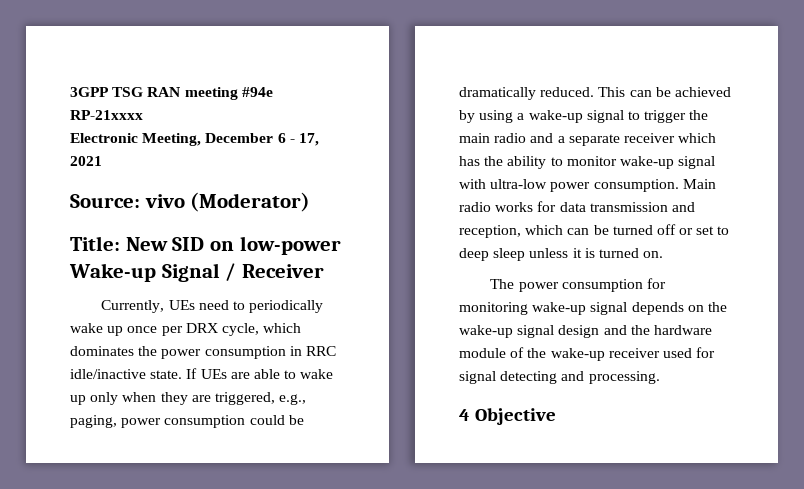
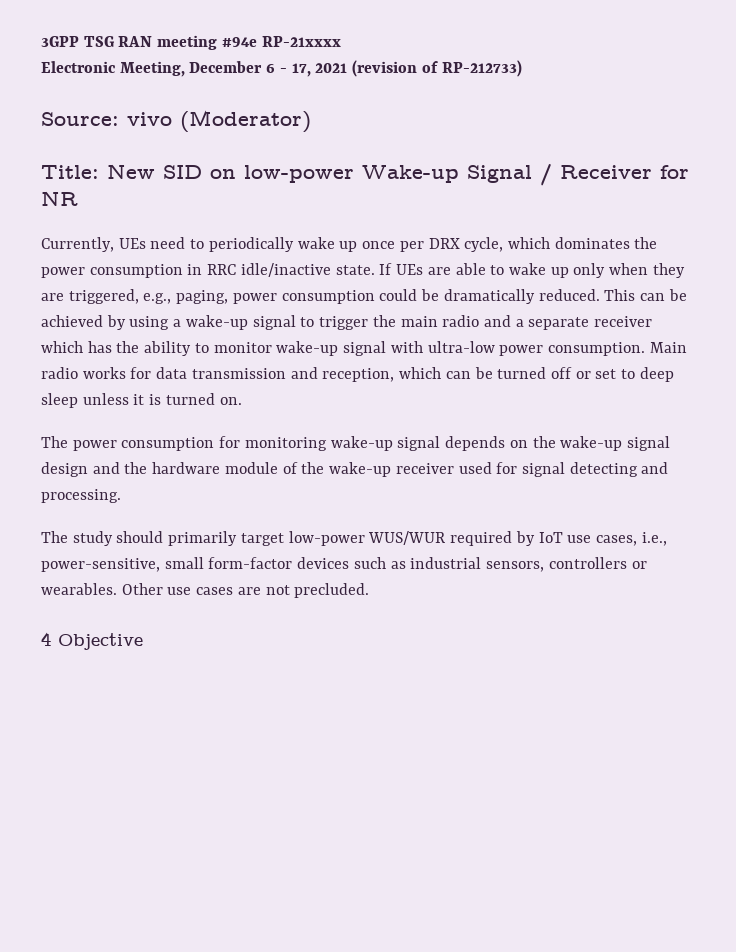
- Electronic Meeting, December 6 - 17, 2021
+ Electronic Meeting, December 6 - 17, 2021 (revision of RP-212733)
- Title: New SID on low-power Wake-up Signal / Receiver
+ Title: New SID on low-power Wake-up Signal / Receiver for NR
+ The study should primarily target low-power WUS/WUR required by IoT use cases, i.e., power-sensitive, small form-factor devices such as industrial sensors, controllers or wearables. Other use cases are not precluded.

